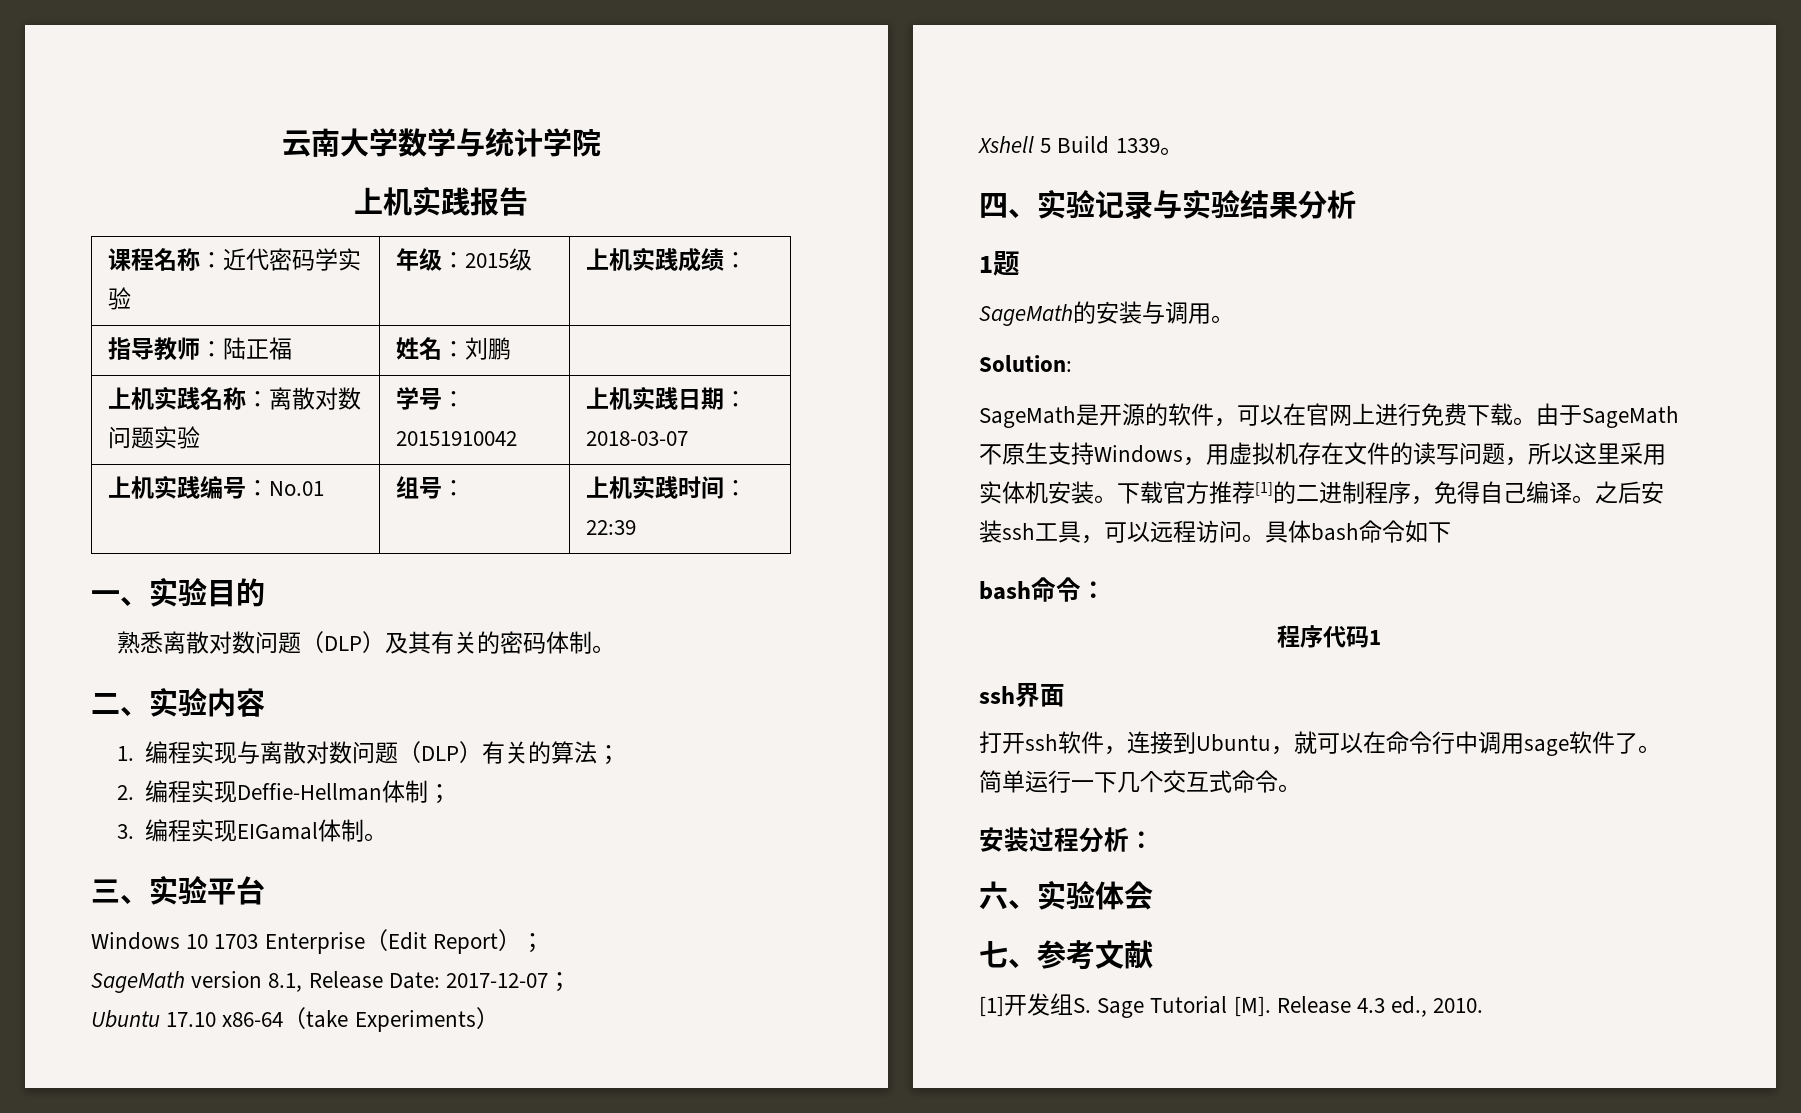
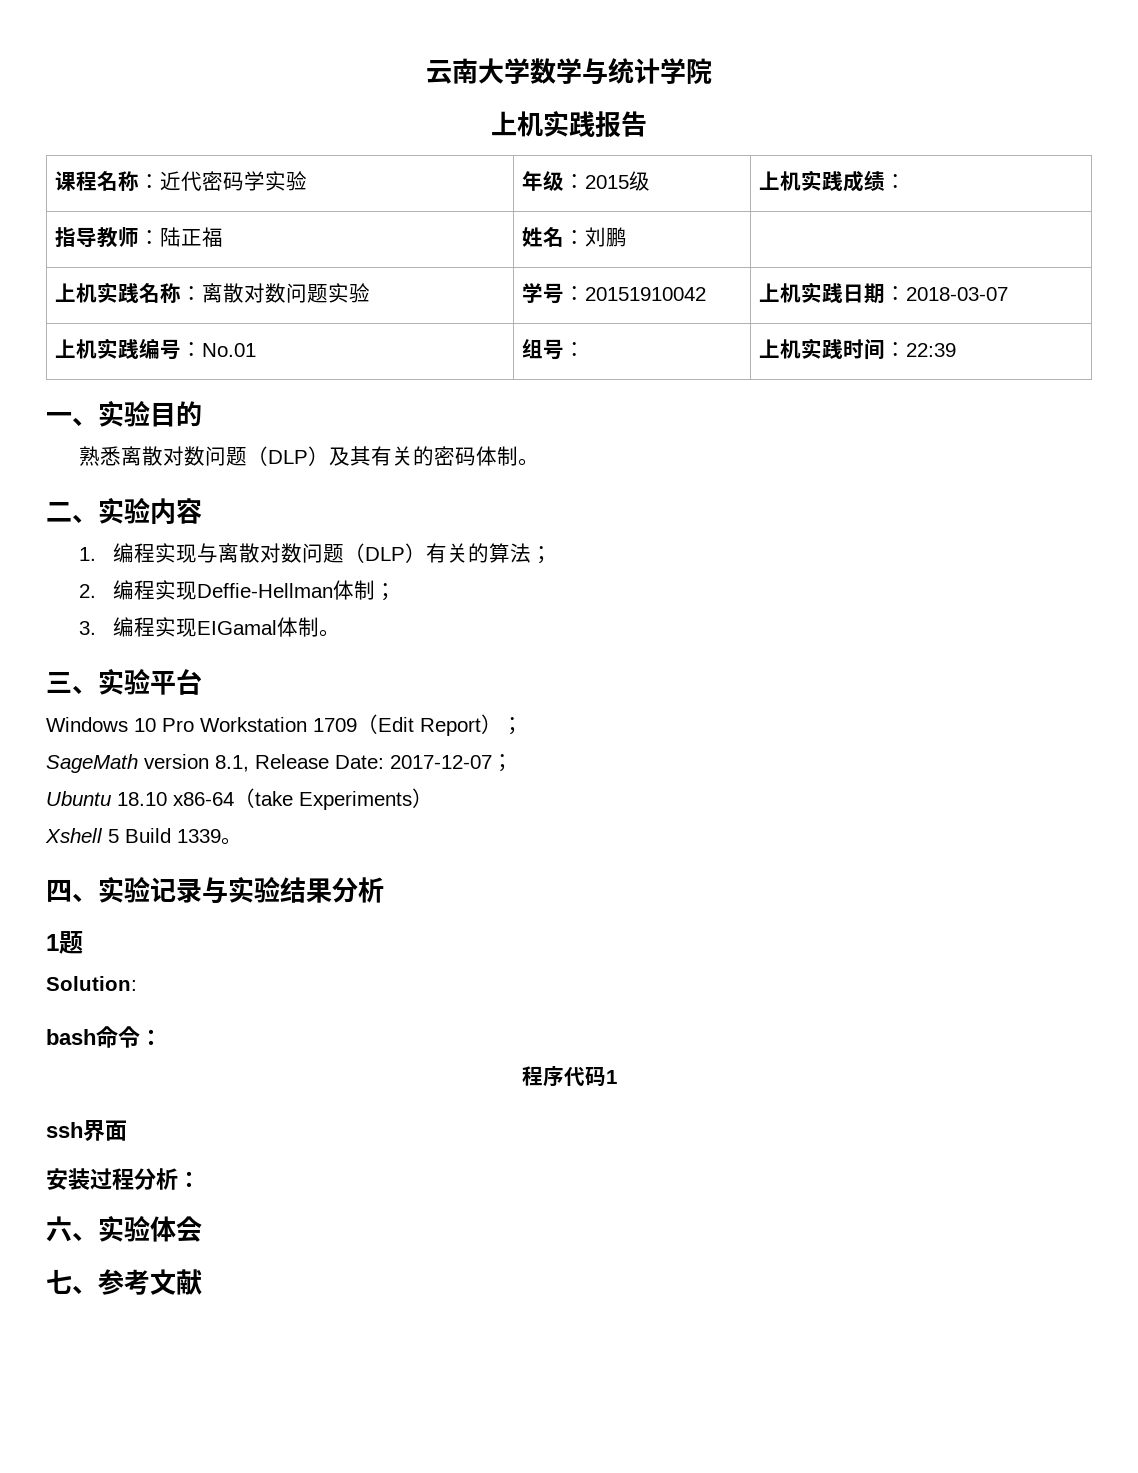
- Windows 10 1703 Enterprise（Edit Report）；
+ Windows 10 Pro Workstation 1709（Edit Report）；
- Ubuntu 17.10 x86-64（take Experiments）
+ Ubuntu 18.10 x86-64（take Experiments）
- SageMath的安装与调用。
  Solution:
- SageMath是开源的软件，可以在官网上进行免费下载。由于SageMath不原生支持Windows，用虚拟机存在文件的读写问题，所以这里采用实体机安装。下载官方推荐[1]的二进制程序，免得自己编译。之后安装ssh工具，可以远程访问。具体bash命令如下
- 打开ssh软件，连接到Ubuntu，就可以在命令行中调用sage软件了。简单运行一下几个交互式命令。
- [1]开发组S. Sage Tutorial [M]. Release 4.3 ed., 2010.

